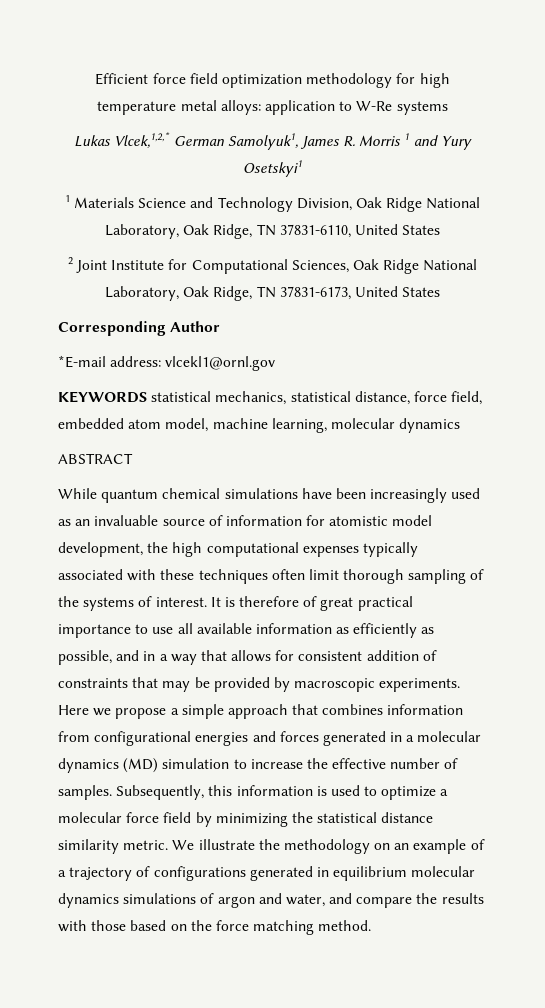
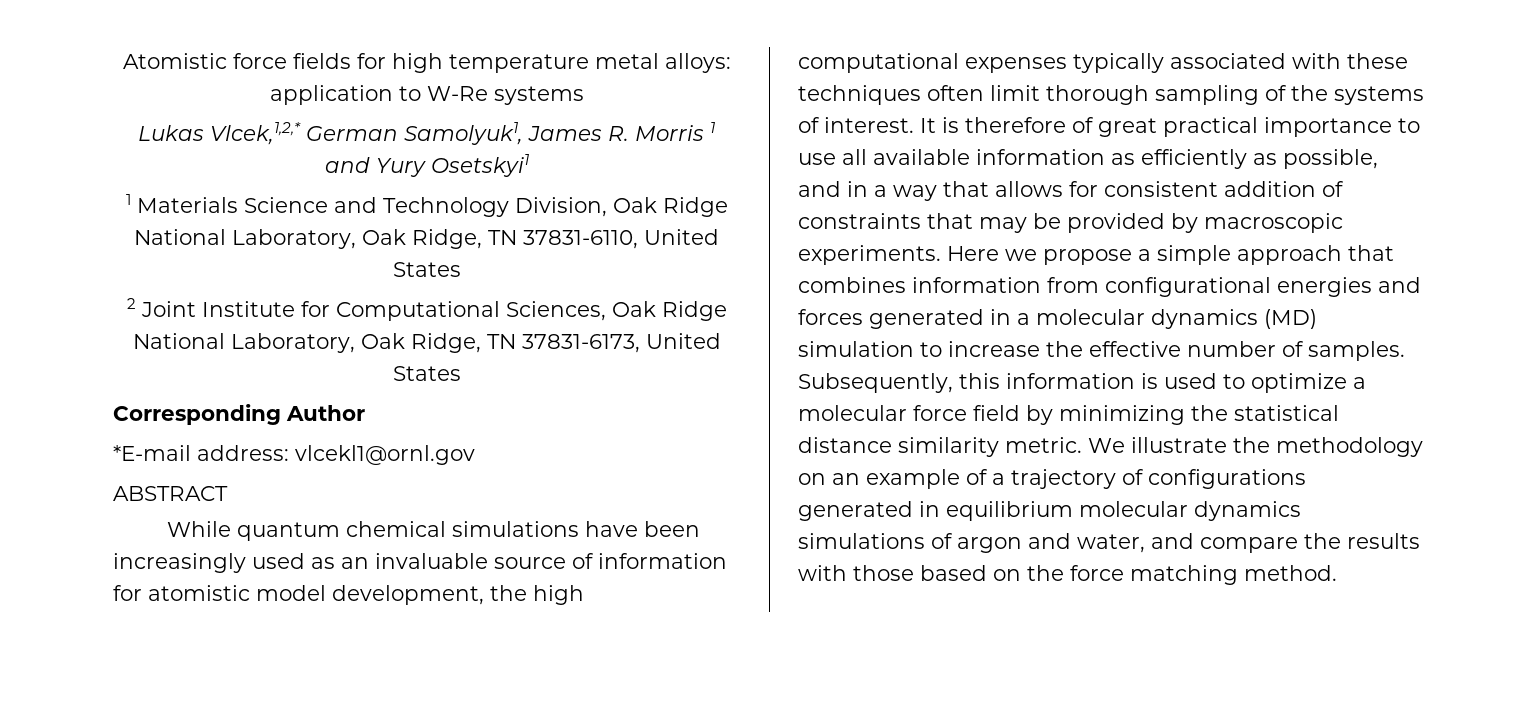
- Efficient force field optimization methodology for high temperature metal alloys: application to W-Re systems
+ Atomistic force fields for high temperature metal alloys: application to W-Re systems
- KEYWORDS statistical mechanics, statistical distance, force field, embedded atom model, machine learning, molecular dynamics

